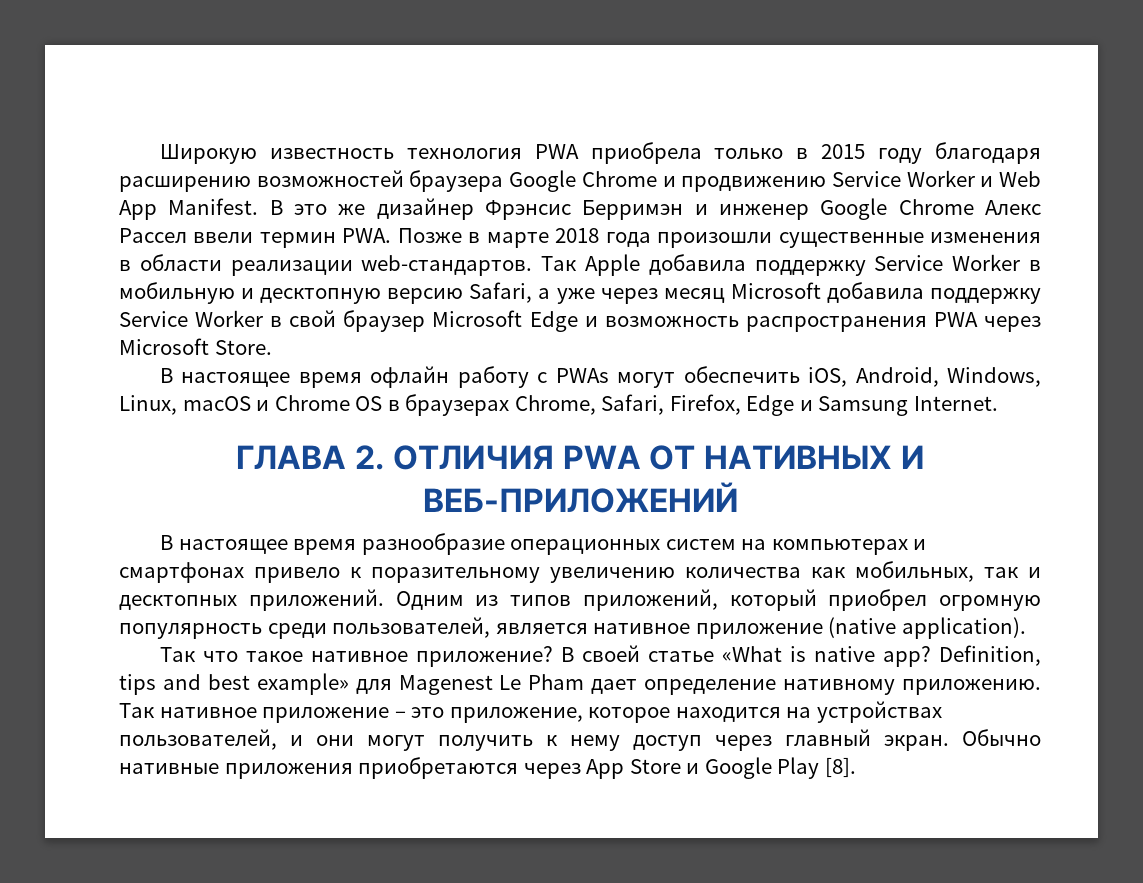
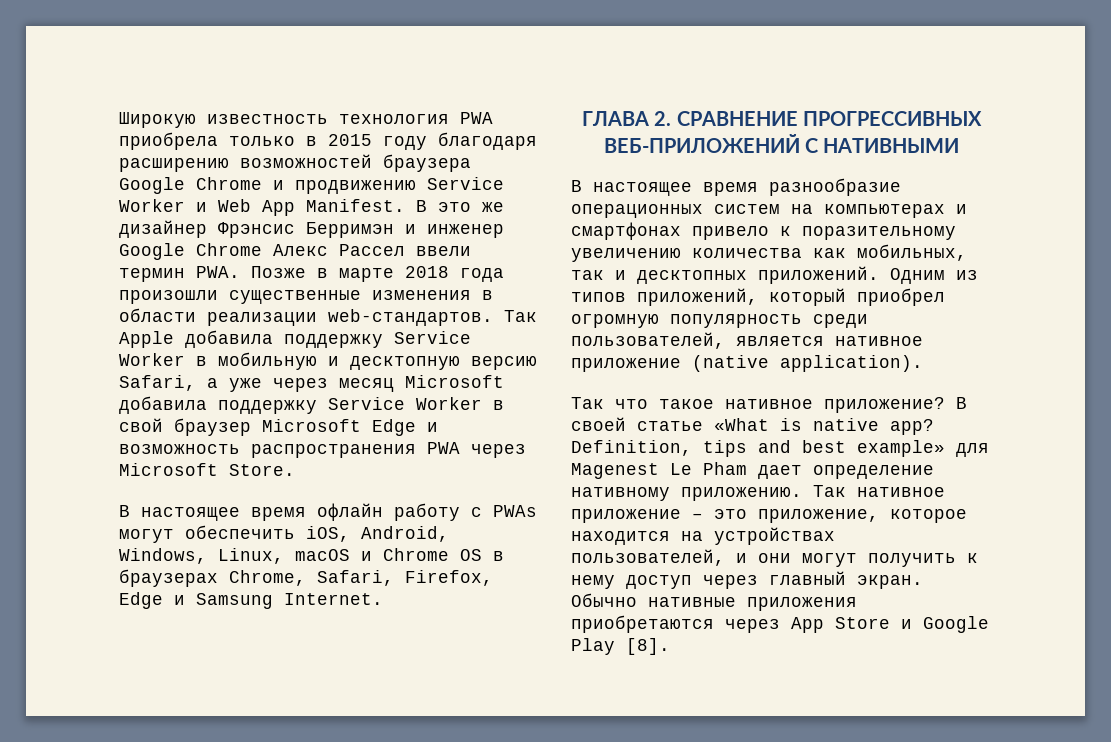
- ГЛАВА 2. ОТЛИЧИЯ PWA ОТ НАТИВНЫХ И ВЕБ-ПРИЛОЖЕНИЙ
+ ГЛАВА 2. СРАВНЕНИЕ ПРОГРЕССИВНЫХ ВЕБ-ПРИЛОЖЕНИЙ С НАТИВНЫМИ

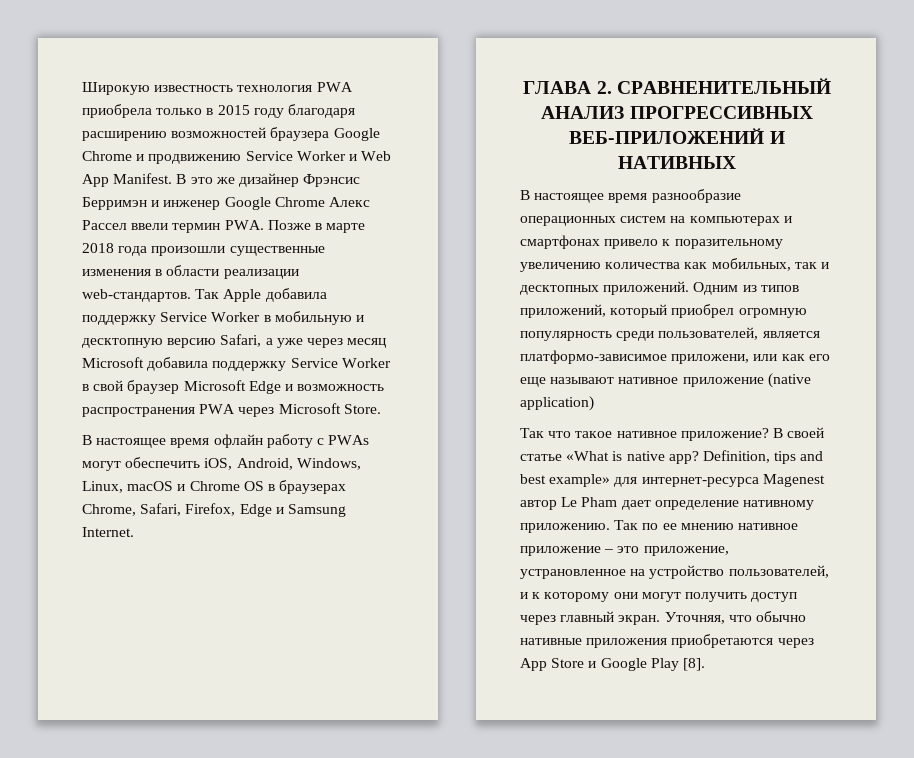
- ГЛАВА 2. СРАВНЕНИЕ ПРОГРЕССИВНЫХ ВЕБ-ПРИЛОЖЕНИЙ С НАТИВНЫМИ
+ ГЛАВА 2. СРАВНЕНИТЕЛЬНЫЙ АНАЛИЗ ПРОГРЕССИВНЫХ ВЕБ-ПРИЛОЖЕНИЙ И НАТИВНЫХ
- Одним из типов приложений, который приобрел огромную популярность среди пользователей, является нативное приложение (native application).
+ Одним из типов приложений, который приобрел огромную популярность среди пользователей, является платформо-зависимое приложени, или как его еще называют нативное приложение (native application)
- Definition, tips and best example» для Magenest Le Pham дает определение нативному приложению.
+ Definition, tips and best example» для интернет-ресурса Magenest автор Le Pham дает определение нативному приложению.
- Так нативное приложение – это приложение, которое находится на устройствах пользователей, и они могут получить к нему доступ через главный экран.
+ Так по ее мнению нативное приложение – это приложение, устрановленное на устройство пользователей, и к которому они могут получить доступ через главный экран.
- Обычно нативные приложения приобретаются через App Store и Google Play [8].
+ Уточняя, что обычно нативные приложения приобретаются через App Store и Google Play [8].

